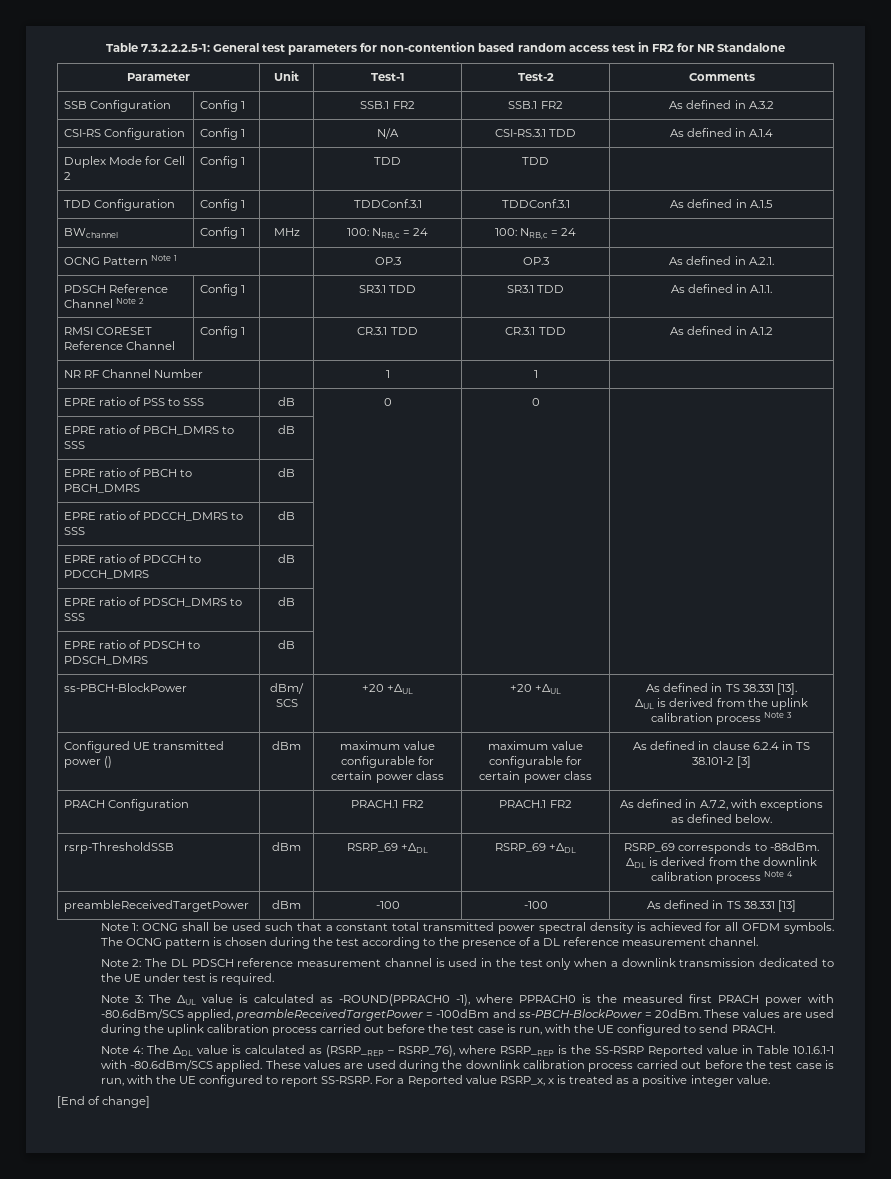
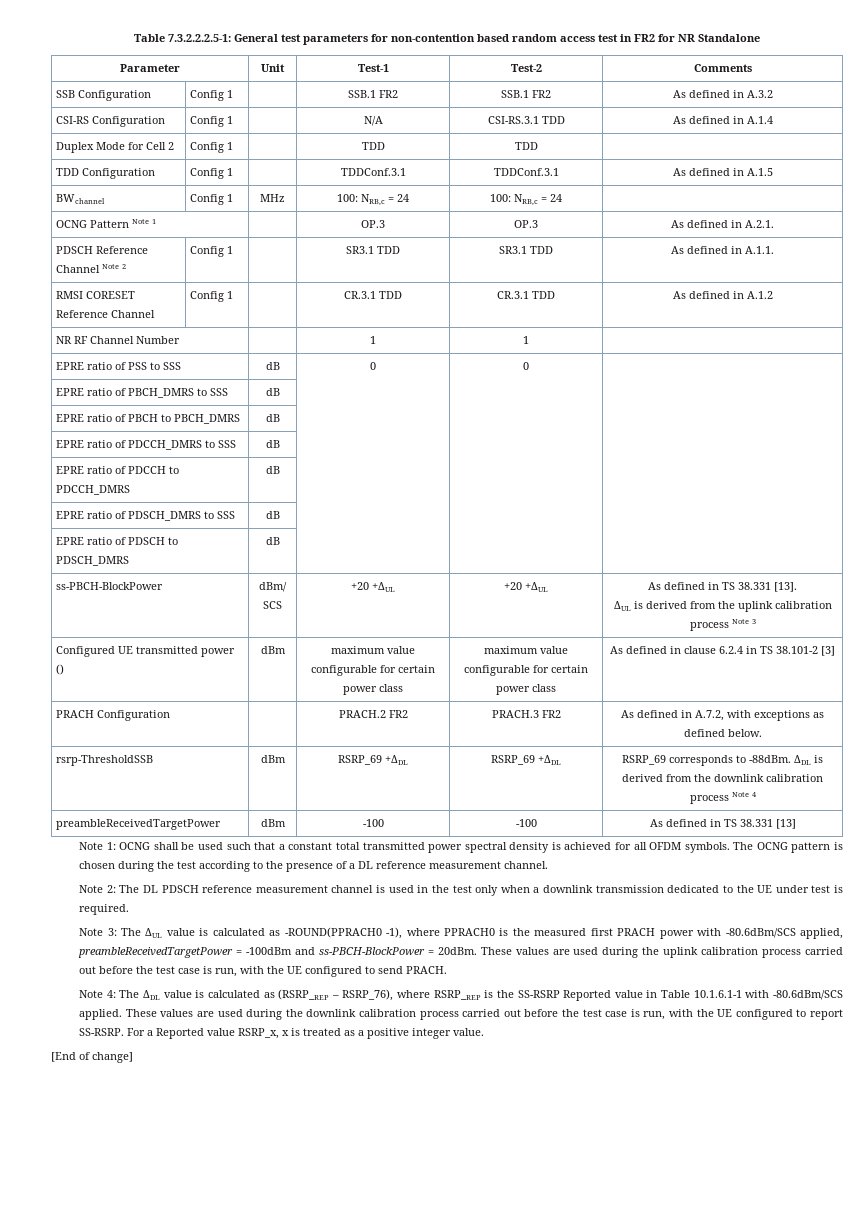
- PRACH Configuration | | PRACH.1 FR2 | PRACH.1 FR2 | As defined in A.7.2, with exceptions as defined below.
+ PRACH Configuration | | PRACH.2 FR2 | PRACH.3 FR2 | As defined in A.7.2, with exceptions as defined below.

